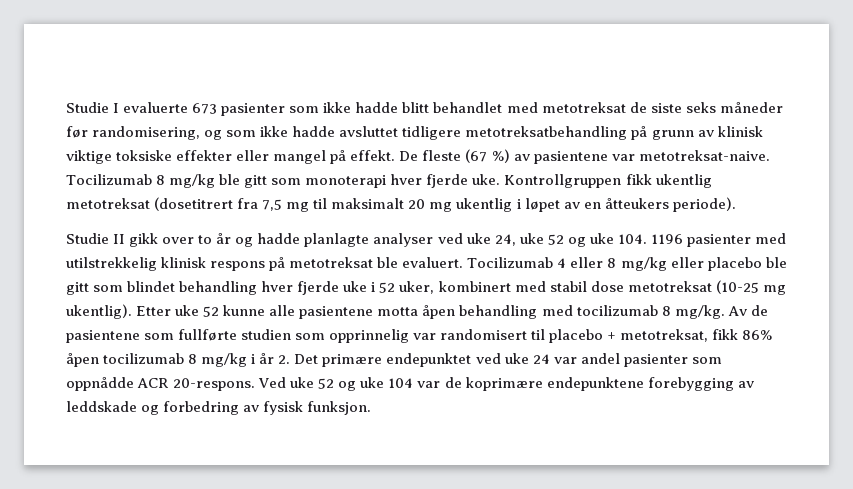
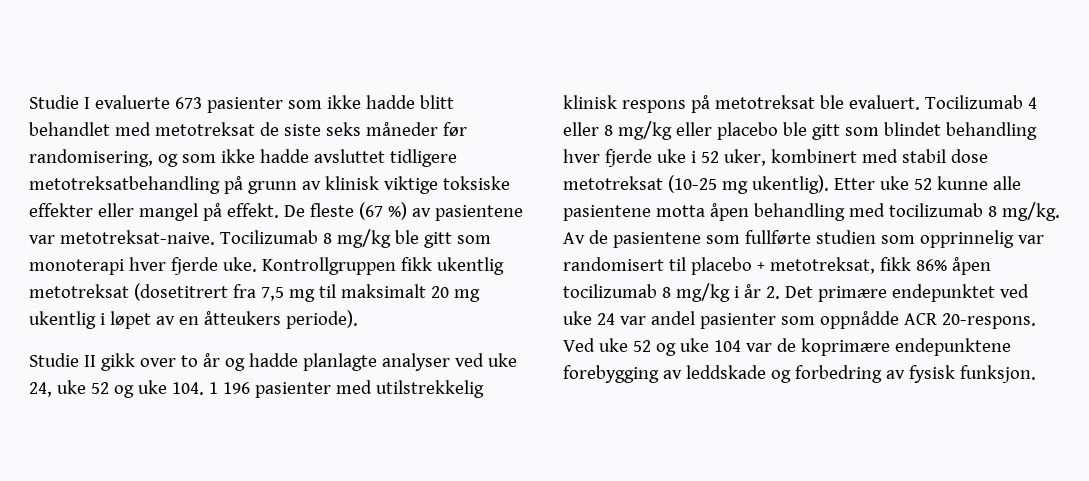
- Studie II gikk over to år og hadde planlagte analyser ved uke 24, uke 52 og uke 104. 1196 pasienter med utilstrekkelig klinisk respons på metotreksat ble evaluert.
+ Studie II gikk over to år og hadde planlagte analyser ved uke 24, uke 52 og uke 104. 1 196 pasienter med utilstrekkelig klinisk respons på metotreksat ble evaluert.

